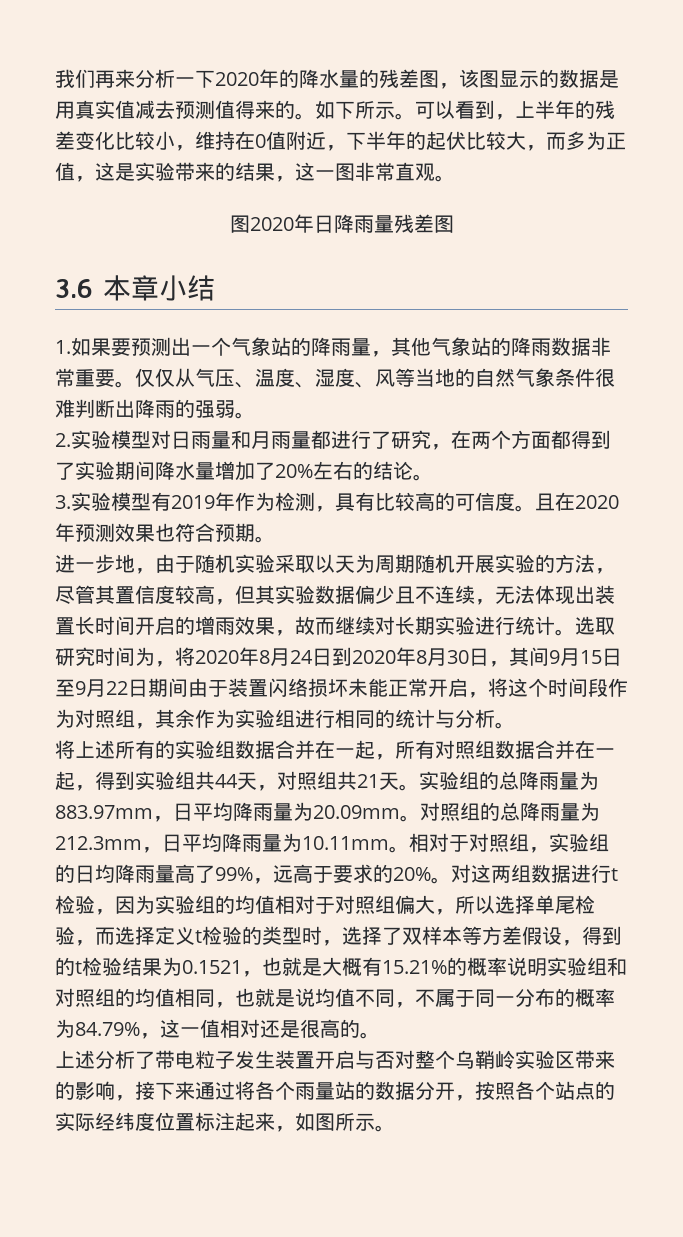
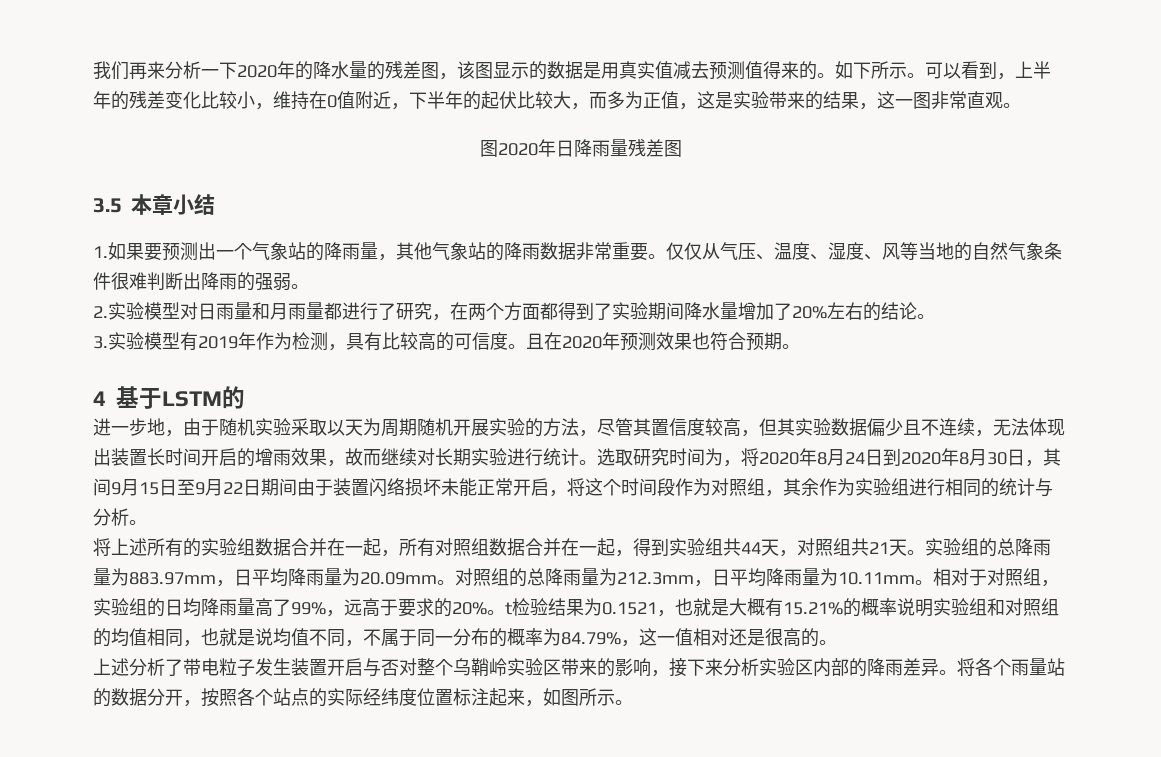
- 3.6本章小结
+ 3.5本章小结
+ 4基于LSTM的
- 相对于对照组，实验组的日均降雨量高了99%，远高于要求的20%。对这两组数据进行t检验，因为实验组的均值相对于对照组偏大，所以选择单尾检验，而选择定义t检验的类型时，选择了双样本等方差假设，得到的t检验结果为0.1521，也就是大概有15.21%的概率说明实验组和对照组的均值相同，也就是说均值不同，不属于同一分布的概率为84.79%，这一值相对还是很高的。
+ 相对于对照组，实验组的日均降雨量高了99%，远高于要求的20%。t检验结果为0.1521，也就是大概有15.21%的概率说明实验组和对照组的均值相同，也就是说均值不同，不属于同一分布的概率为84.79%，这一值相对还是很高的。
- 上述分析了带电粒子发生装置开启与否对整个乌鞘岭实验区带来的影响，接下来通过将各个雨量站的数据分开，按照各个站点的实际经纬度位置标注起来，如图所示。
+ 上述分析了带电粒子发生装置开启与否对整个乌鞘岭实验区带来的影响，接下来分析实验区内部的降雨差异。将各个雨量站的数据分开，按照各个站点的实际经纬度位置标注起来，如图所示。

